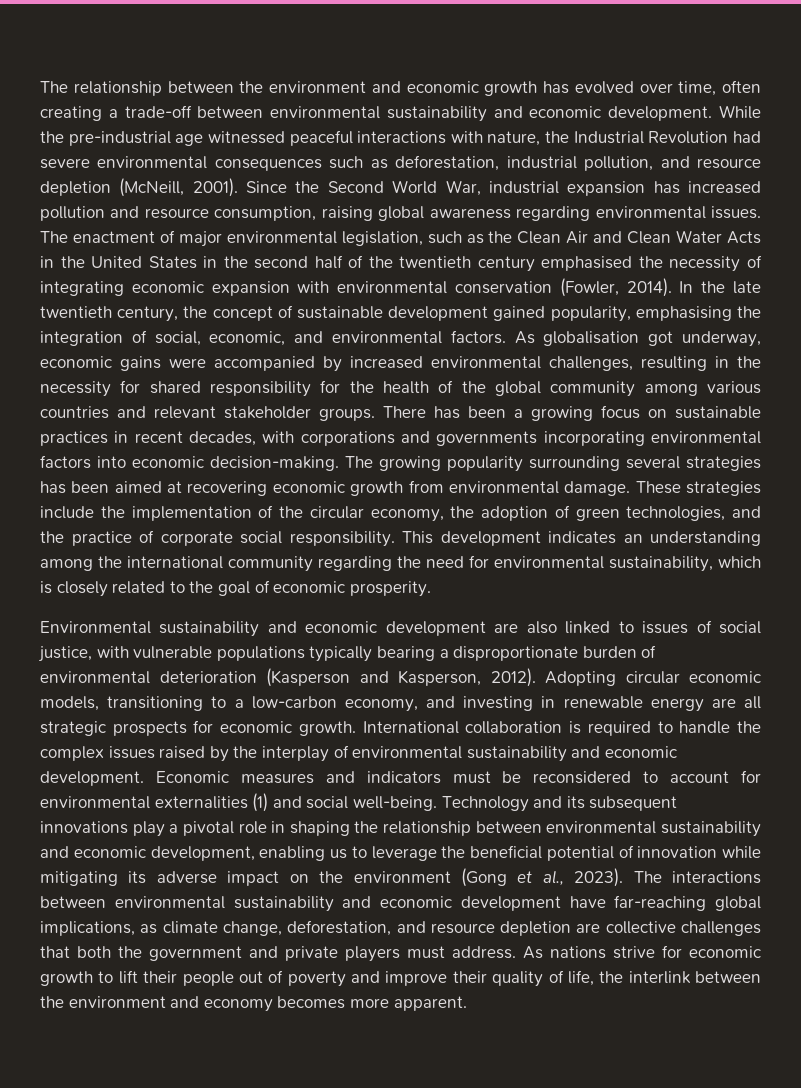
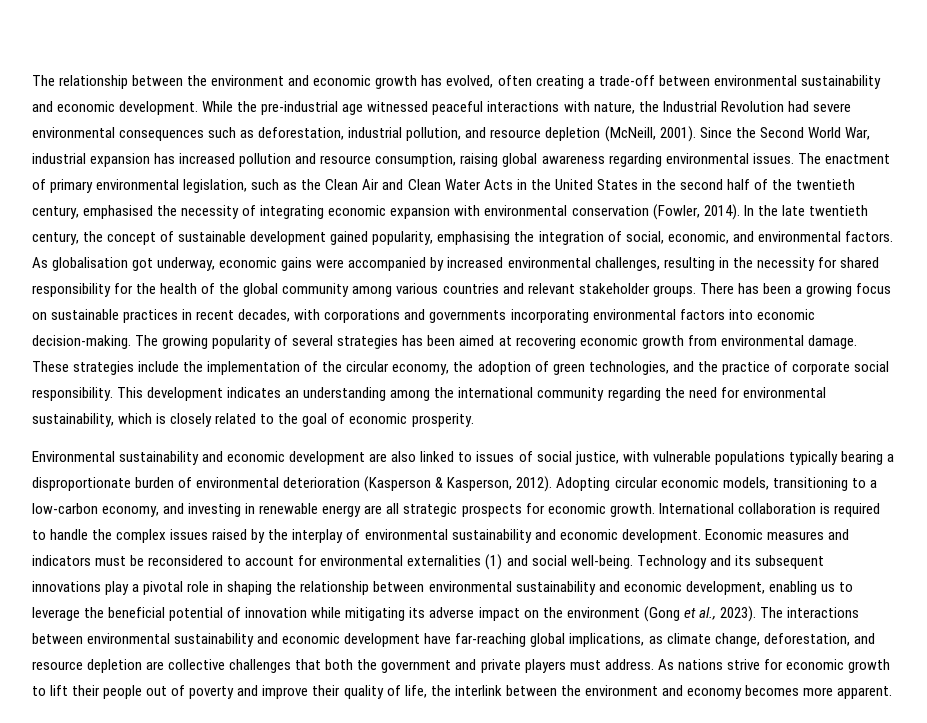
- The relationship between the environment and economic growth has evolved over time, often creating a trade-off between environmental sustainability and economic development.
+ The relationship between the environment and economic growth has evolved, often creating a trade-off between environmental sustainability and economic development.
- The enactment of major environmental legislation, such as the Clean Air and Clean Water Acts in the United States in the second half of the twentieth century emphasised the necessity of integrating economic expansion with environmental conservation (Fowler, 2014).
+ The enactment of primary environmental legislation, such as the Clean Air and Clean Water Acts in the United States in the second half of the twentieth century, emphasised the necessity of integrating economic expansion with environmental conservation (Fowler, 2014).
- The growing popularity surrounding several strategies has been aimed at recovering economic growth from environmental damage.
+ The growing popularity of several strategies has been aimed at recovering economic growth from environmental damage.
- Environmental sustainability and economic development are also linked to issues of social justice, with vulnerable populations typically bearing a disproportionate burden of environmental deterioration (Kasperson and Kasperson, 2012).
+ Environmental sustainability and economic development are also linked to issues of social justice, with vulnerable populations typically bearing a disproportionate burden of environmental deterioration (Kasperson & Kasperson, 2012).

